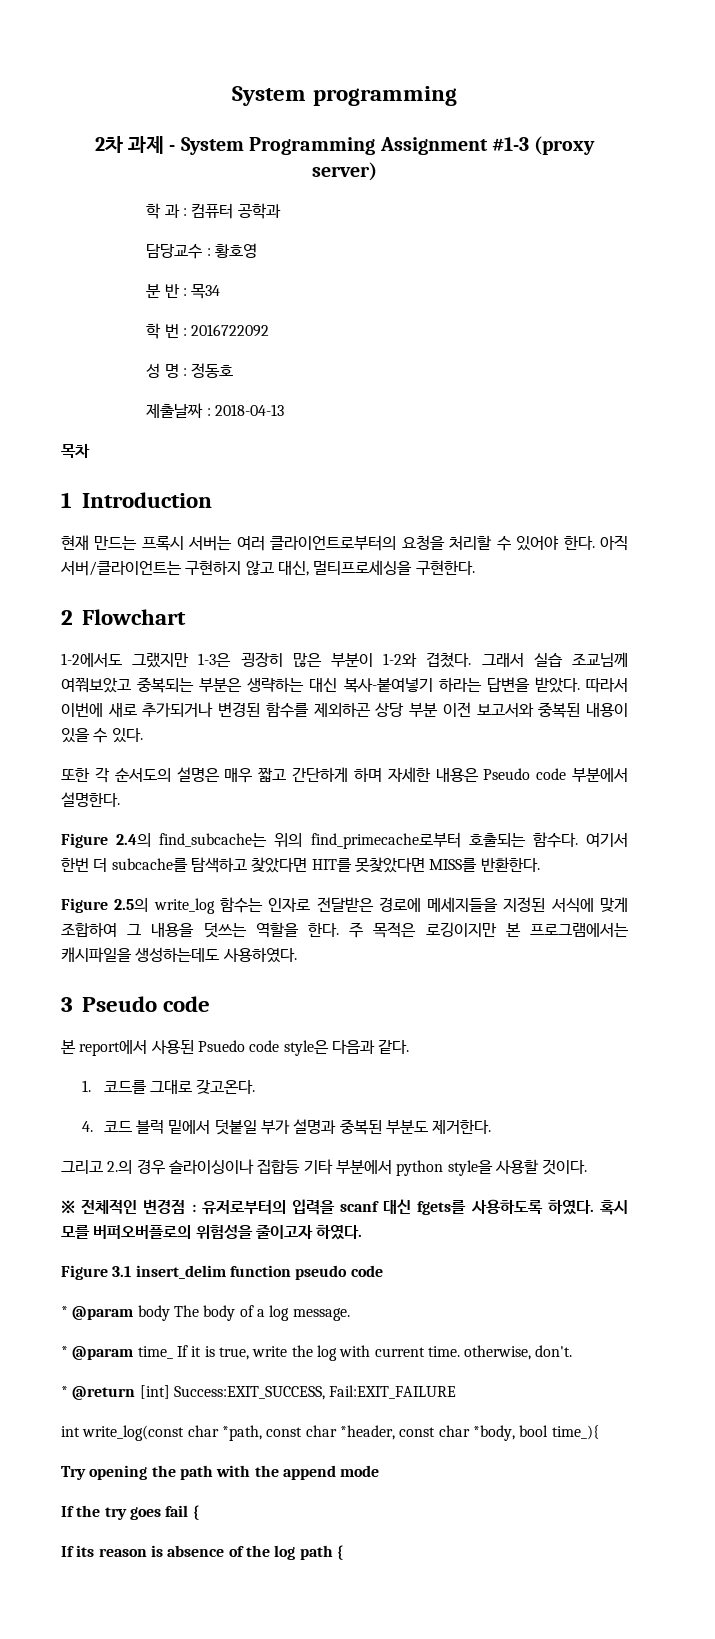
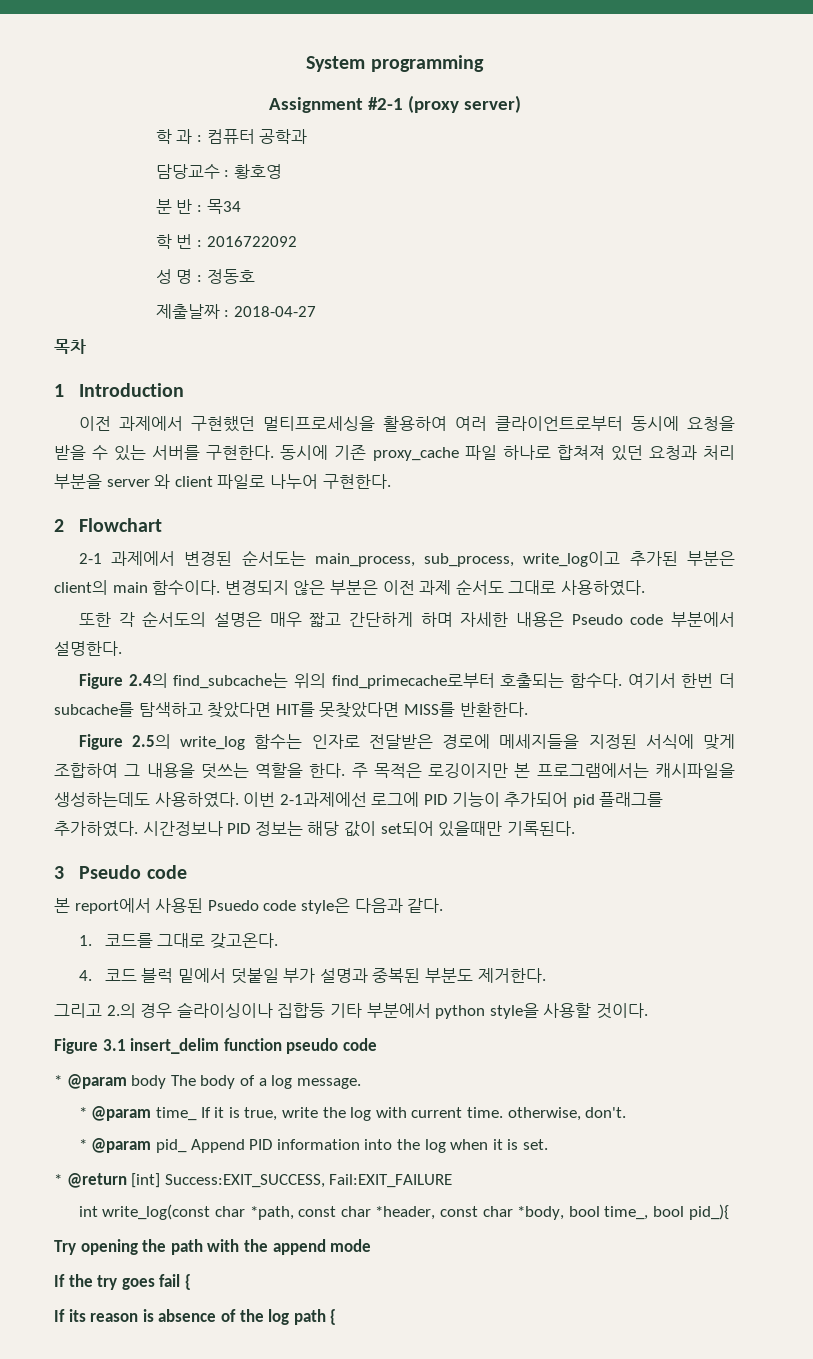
- 2차 과제 - System Programming Assignment #1-3 (proxy server)
+ Assignment #2-1 (proxy server)
- 제출날짜 : 2018-04-13
+ 제출날짜 : 2018-04-27
- 현재 만드는 프록시 서버는 여러 클라이언트로부터의 요청을 처리할 수 있어야 한다. 아직 서버/클라이언트는 구현하지 않고 대신, 멀티프로세싱을 구현한다.
+ 이전 과제에서 구현했던 멀티프로세싱을 활용하여 여러 클라이언트로부터 동시에 요청을 받을 수 있는 서버를 구현한다. 동시에 기존 proxy_cache 파일 하나로 합쳐져 있던 요청과 처리 부분을 server 와 client 파일로 나누어 구현한다.
  2 Flowchart
- 1-2에서도 그랬지만 1-3은 굉장히 많은 부분이 1-2와 겹쳤다. 그래서 실습 조교님께 여쭤보았고 중복되는 부분은 생략하는 대신 복사-붙여넣기 하라는 답변을 받았다. 따라서 이번에 새로 추가되거나 변경된 함수를 제외하곤 상당 부분 이전 보고서와 중복된 내용이 있을 수 있다.
+ 2-1 과제에서 변경된 순서도는 main_process, sub_process, write_log이고 추가된 부분은 client의 main 함수이다. 변경되지 않은 부분은 이전 과제 순서도 그대로 사용하였다.
+ 이번 2-1과제에선 로그에 PID 기능이 추가되어 pid 플래그를 추가하였다. 시간정보나 PID 정보는 해당 값이 set되어 있을때만 기록된다.
- ※ 전체적인 변경점 : 유저로부터의 입력을 scanf 대신 fgets를 사용하도록 하였다. 혹시 모를 버퍼오버플로의 위험성을 줄이고자 하였다.
+ * @param pid_ Append PID information into the log when it is set.
- int write_log(const char *path, const char *header, const char *body, bool time_){
+ int write_log(const char *path, const char *header, const char *body, bool time_, bool pid_){

